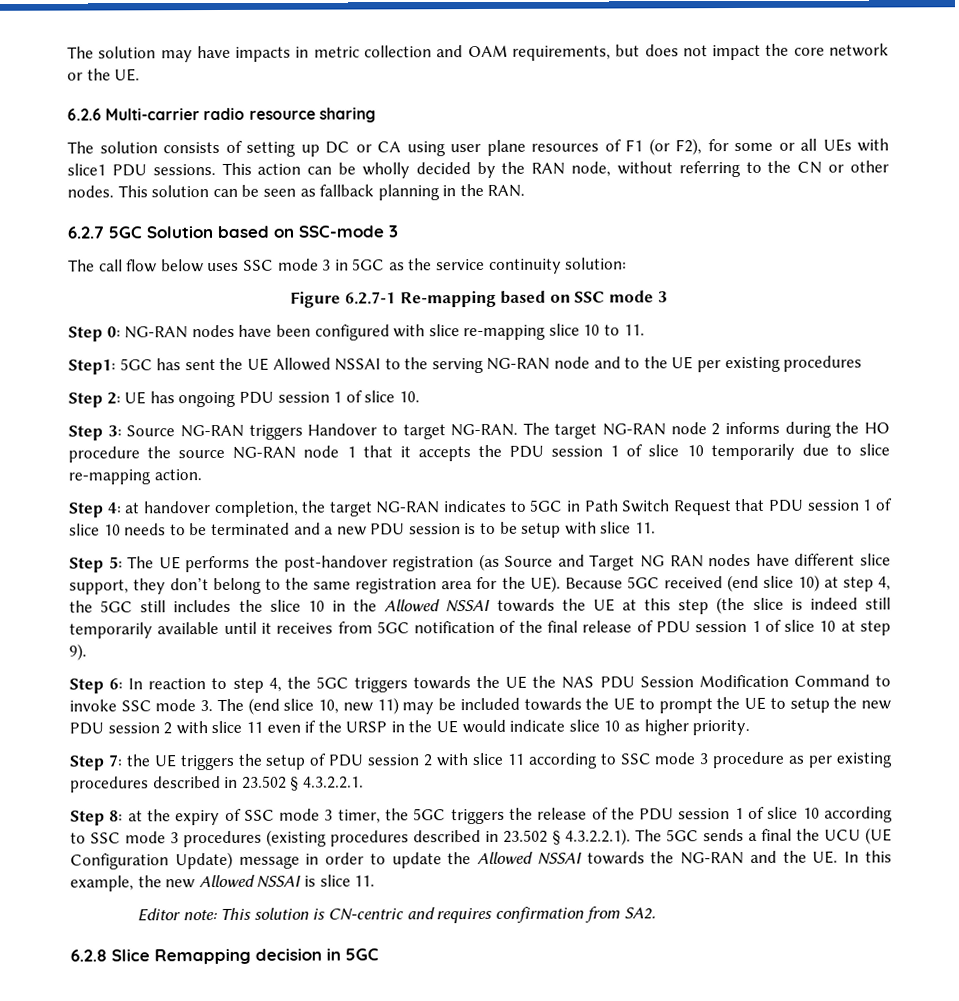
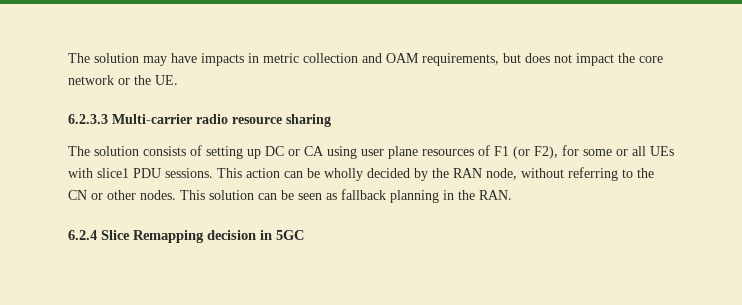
- 6.2.6 Multi-carrier radio resource sharing
+ 6.2.3.3 Multi-carrier radio resource sharing
- 6.2.7 5GC Solution based on SSC-mode 3
- The call flow below uses SSC mode 3 in 5GC as the service continuity solution:
- Figure 6.2.7-1 Re-mapping based on SSC mode 3
- Step 0: NG-RAN nodes have been configured with slice re-mapping slice 10 to 11.
- Step1: 5GC has sent the UE Allowed NSSAI to the serving NG-RAN node and to the UE per existing procedures
- Step 2: UE has ongoing PDU session 1 of slice 10.
- Step 3: Source NG-RAN triggers Handover to target NG-RAN. The target NG-RAN node 2 informs during the HO procedure the source NG-RAN node 1 that it accepts the PDU session 1 of slice 10 temporarily due to slice re-mapping action.
- Step 4: at handover completion, the target NG-RAN indicates to 5GC in Path Switch Request that PDU session 1 of slice 10 needs to be terminated and a new PDU session is to be setup with slice 11.
- Step 5: The UE performs the post-handover registration (as Source and Target NG RAN nodes have different slice support, they don’t belong to the same registration area for the UE). Because 5GC received (end slice 10) at step 4, the 5GC still includes the slice 10 in the Allowed NSSAI towards the UE at this step (the slice is indeed still temporarily available until it receives from 5GC notification of the final release of PDU session 1 of slice 10 at step 9).
- Step 6: In reaction to step 4, the 5GC triggers towards the UE the NAS PDU Session Modification Command to invoke SSC mode 3. The (end slice 10, new 11) may be included towards the UE to prompt the UE to setup the new PDU session 2 with slice 11 even if the URSP in the UE would indicate slice 10 as higher priority.
- Step 7: the UE triggers the setup of PDU session 2 with slice 11 according to SSC mode 3 procedure as per existing procedures described in 23.502 § 4.3.2.2.1.
- Step 8: at the expiry of SSC mode 3 timer, the 5GC triggers the release of the PDU session 1 of slice 10 according to SSC mode 3 procedures (existing procedures described in 23.502 § 4.3.2.2.1). The 5GC sends a final the UCU (UE Configuration Update) message in order to update the Allowed NSSAI towards the NG-RAN and the UE. In this example, the new Allowed NSSAI is slice 11.
- Editor note: This solution is CN-centric and requires confirmation from SA2.
- 6.2.8 Slice Remapping decision in 5GC
+ 6.2.4 Slice Remapping decision in 5GC

